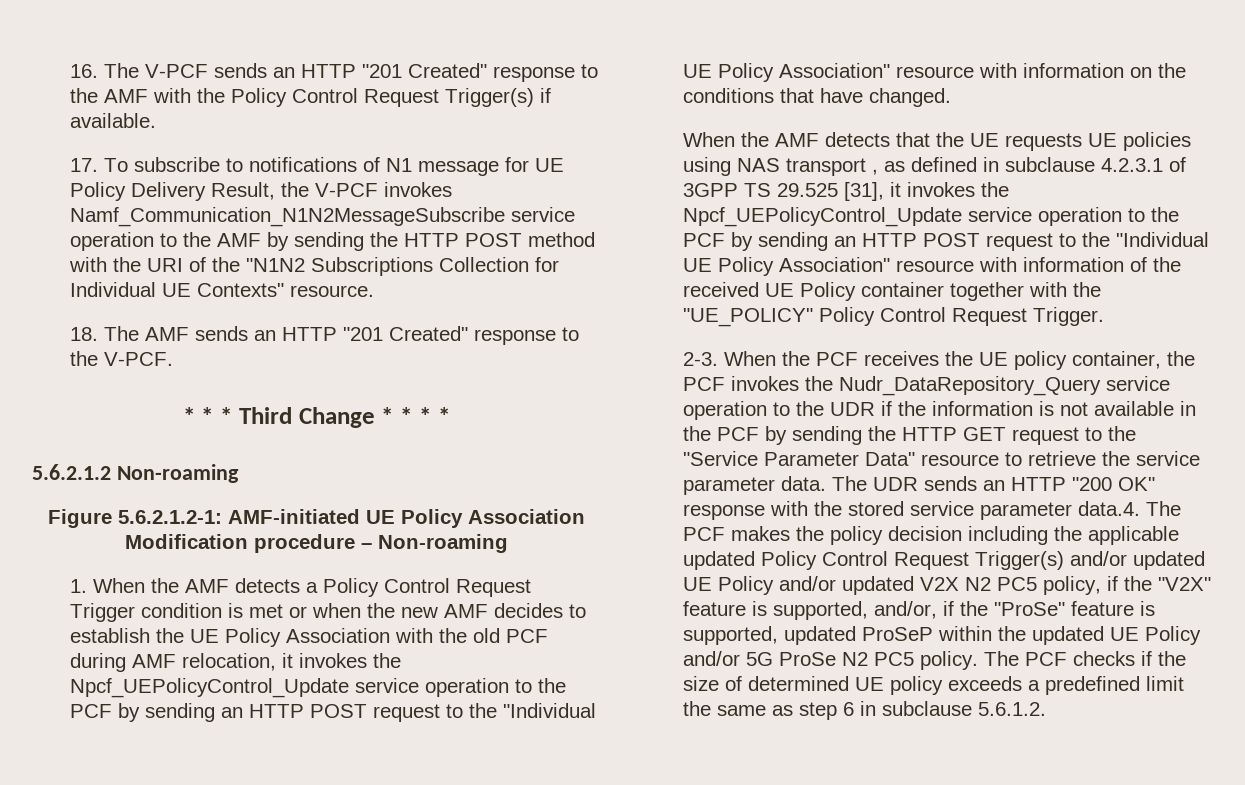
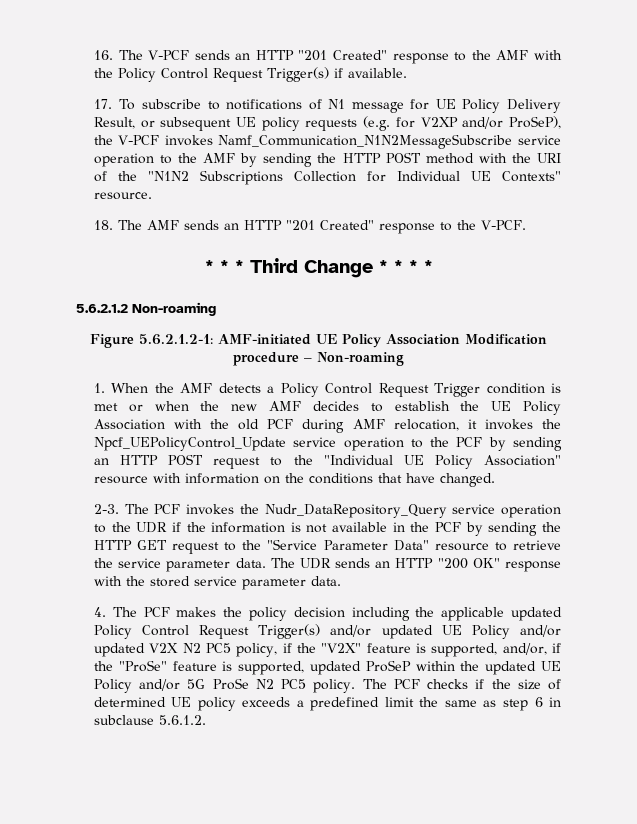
- 17. To subscribe to notifications of N1 message for UE Policy Delivery Result, the V-PCF invokes Namf_Communication_N1N2MessageSubscribe service operation to the AMF by sending the HTTP POST method with the URI of the "N1N2 Subscriptions Collection for Individual UE Contexts" resource.
+ 17. To subscribe to notifications of N1 message for UE Policy Delivery Result, or subsequent UE policy requests (e.g. for V2XP and/or ProSeP), the V-PCF invokes Namf_Communication_N1N2MessageSubscribe service operation to the AMF by sending the HTTP POST method with the URI of the "N1N2 Subscriptions Collection for Individual UE Contexts" resource.
- When the AMF detects that the UE requests UE policies using NAS transport , as defined in subclause 4.2.3.1 of 3GPP TS 29.525 [31], it invokes the Npcf_UEPolicyControl_Update service operation to the PCF by sending an HTTP POST request to the "Individual UE Policy Association" resource with information of the received UE Policy container together with the "UE_POLICY" Policy Control Request Trigger.
- 2-3. When the PCF receives the UE policy container, the PCF invokes the Nudr_DataRepository_Query service operation to the UDR if the information is not available in the PCF by sending the HTTP GET request to the "Service Parameter Data" resource to retrieve the service parameter data.
+ 2-3. The PCF invokes the Nudr_DataRepository_Query service operation to the UDR if the information is not available in the PCF by sending the HTTP GET request to the "Service Parameter Data" resource to retrieve the service parameter data.
- The UDR sends an HTTP "200 OK" response with the stored service parameter data.4. The PCF makes the policy decision including the applicable updated Policy Control Request Trigger(s) and/or updated UE Policy and/or updated V2X N2 PC5 policy, if the "V2X" feature is supported, and/or, if the "ProSe" feature is supported, updated ProSeP within the updated UE Policy and/or 5G ProSe N2 PC5 policy.
+ The UDR sends an HTTP "200 OK" response with the stored service parameter data.
+ 4. The PCF makes the policy decision including the applicable updated Policy Control Request Trigger(s) and/or updated UE Policy and/or updated V2X N2 PC5 policy, if the "V2X" feature is supported, and/or, if the "ProSe" feature is supported, updated ProSeP within the updated UE Policy and/or 5G ProSe N2 PC5 policy.

